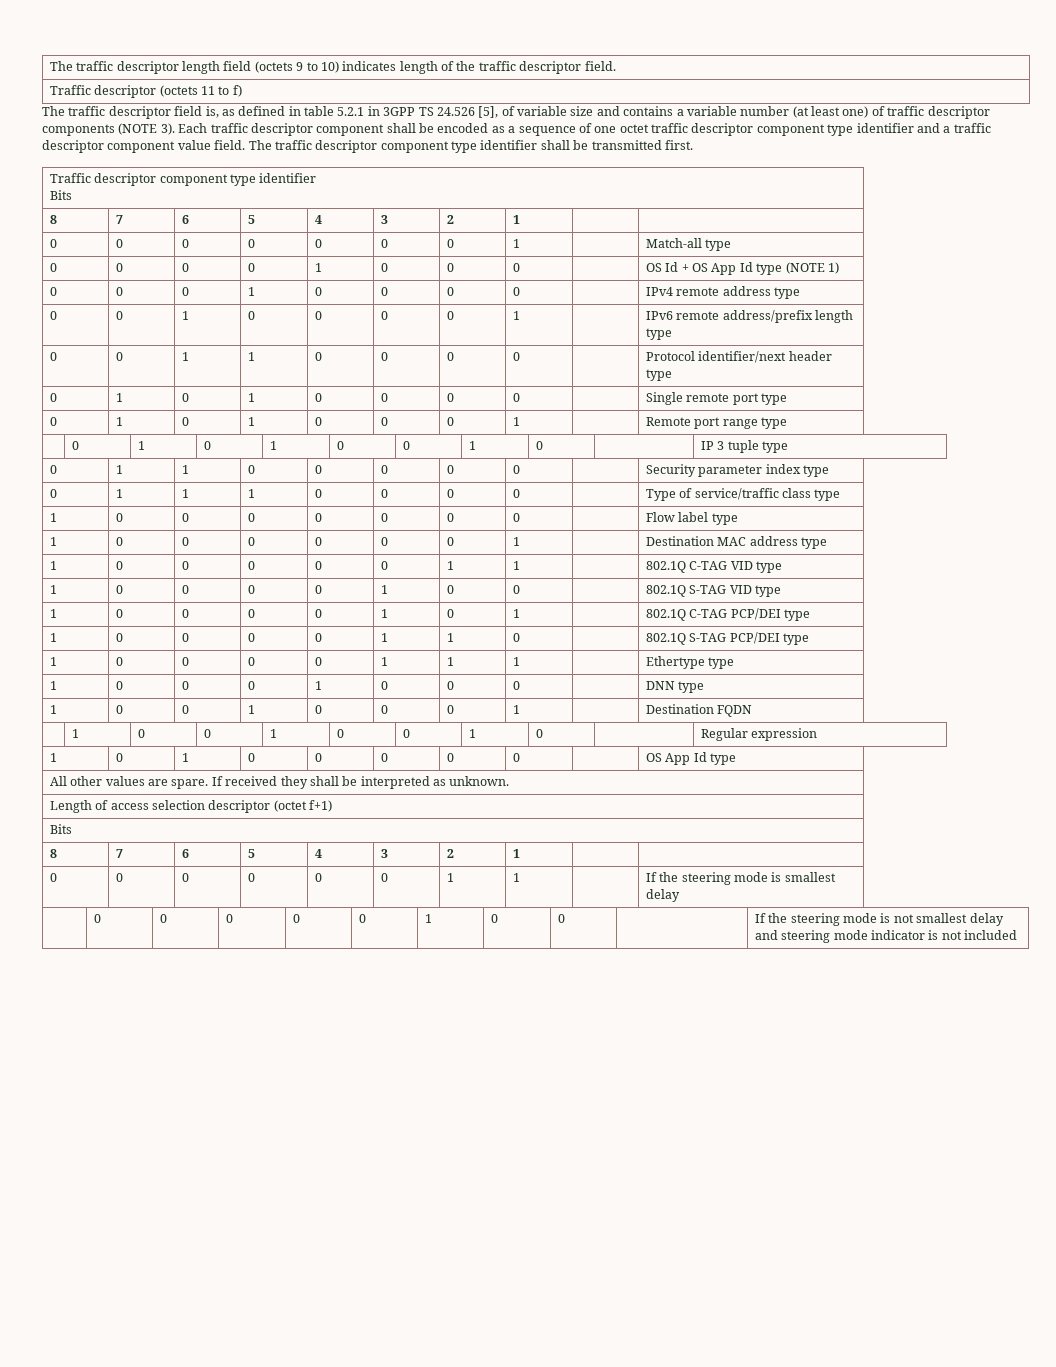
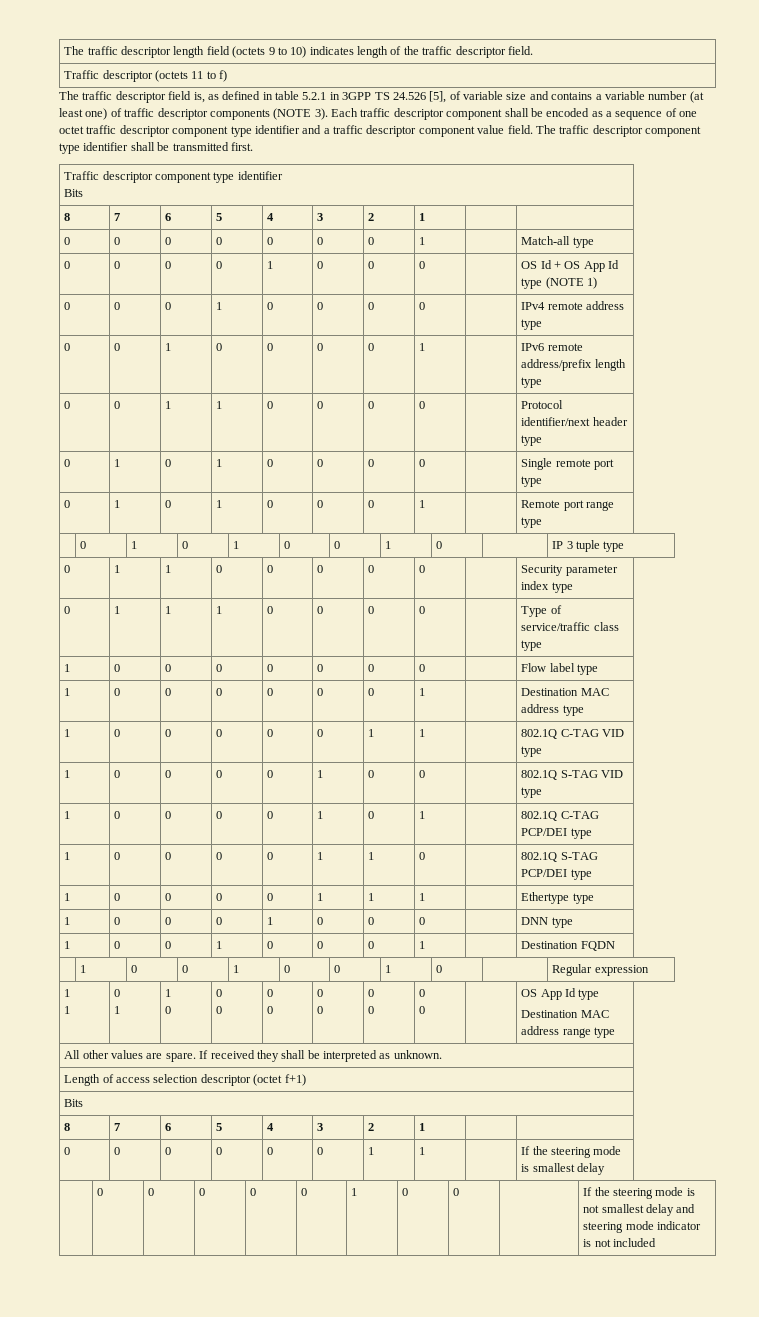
  | 1 | 0 | 0 | 1 | 0 | 0 | 1 | 0 | | Regular expression
- 1 | 0 | 1 | 0 | 0 | 0 | 0 | 0 | | OS App Id type
+ 1
+ 1 | 0
+ 1 | 1
+ 0 | 0
+ 0 | 0
+ 0 | 0
+ 0 | 0
+ 0 | 0
+ 0 | | OS App Id type
+ Destination MAC address range type

